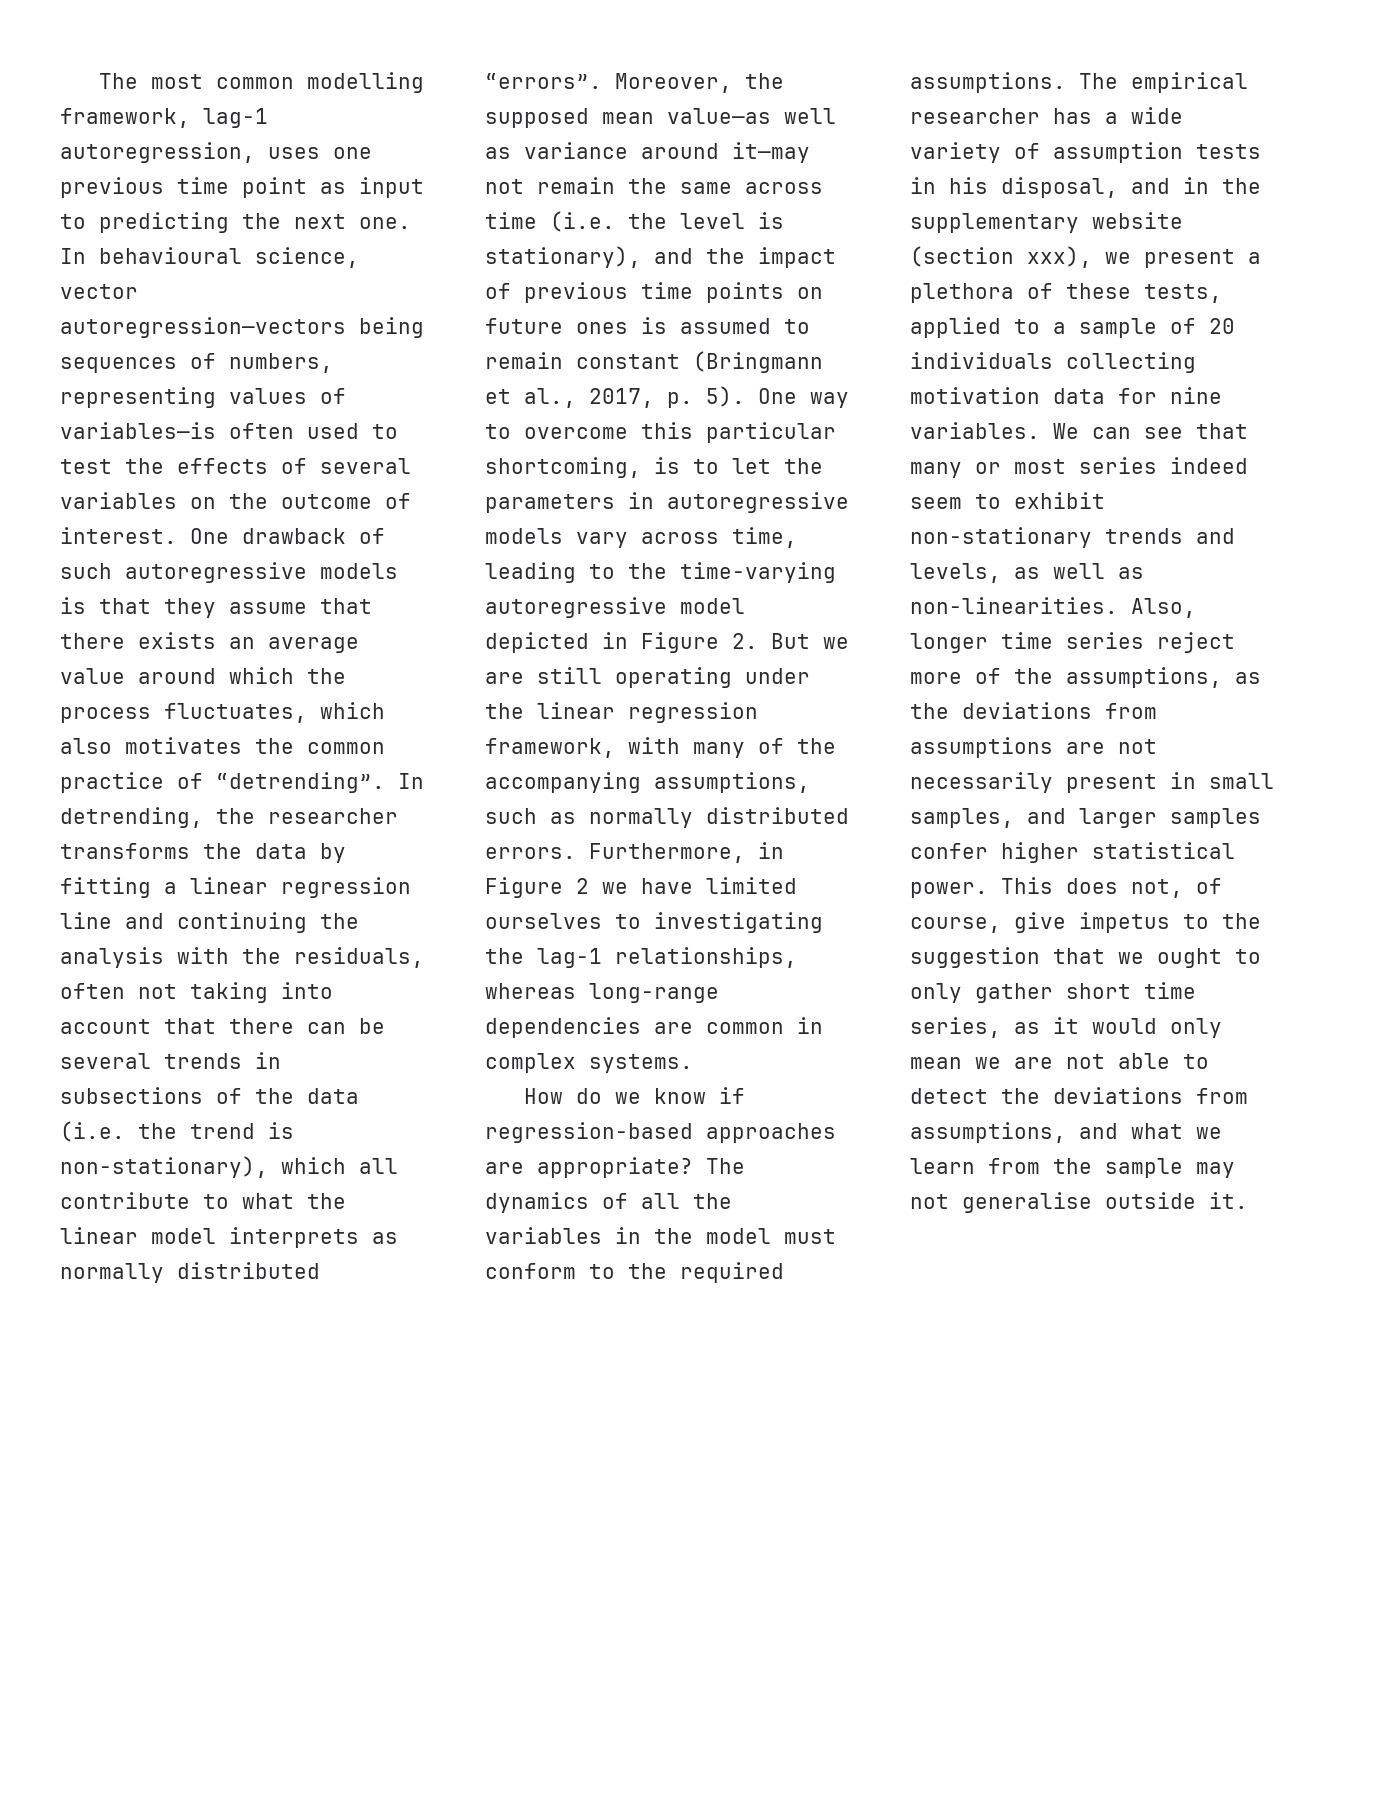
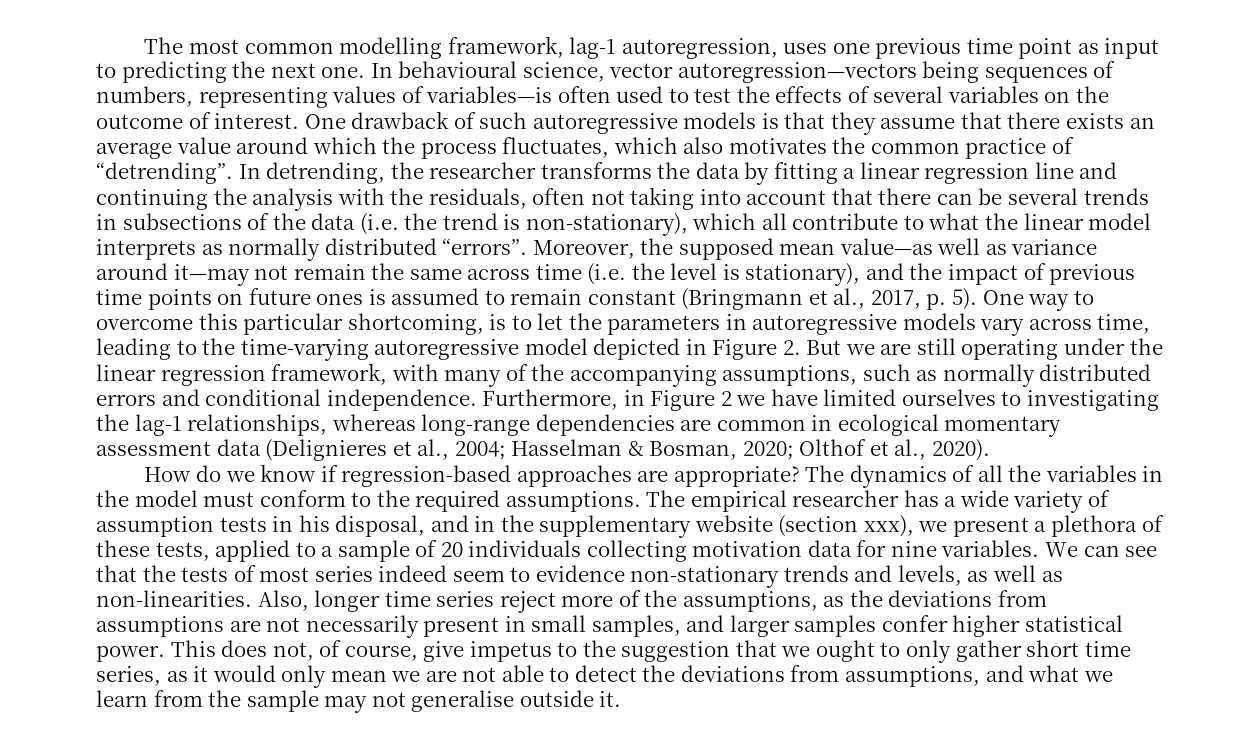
- One way to overcome this particular shortcoming, is to let the parameters in autoregressive models vary across time, leading to the time-varying autoregressive model depicted in Figure 2. But we are still operating under the linear regression framework, with many of the accompanying assumptions, such as normally distributed errors.
+ One way to overcome this particular shortcoming, is to let the parameters in autoregressive models vary across time, leading to the time-varying autoregressive model depicted in Figure 2. But we are still operating under the linear regression framework, with many of the accompanying assumptions, such as normally distributed errors and conditional independence.
- Furthermore, in Figure 2 we have limited ourselves to investigating the lag-1 relationships, whereas long-range dependencies are common in complex systems.
+ Furthermore, in Figure 2 we have limited ourselves to investigating the lag-1 relationships, whereas long-range dependencies are common in ecological momentary assessment data (Delignieres et al., 2004; Hasselman & Bosman, 2020; Olthof et al., 2020).
- We can see that many or most series indeed seem to exhibit non-stationary trends and levels, as well as non-linearities.
+ We can see that the tests of most series indeed seem to evidence non-stationary trends and levels, as well as non-linearities.

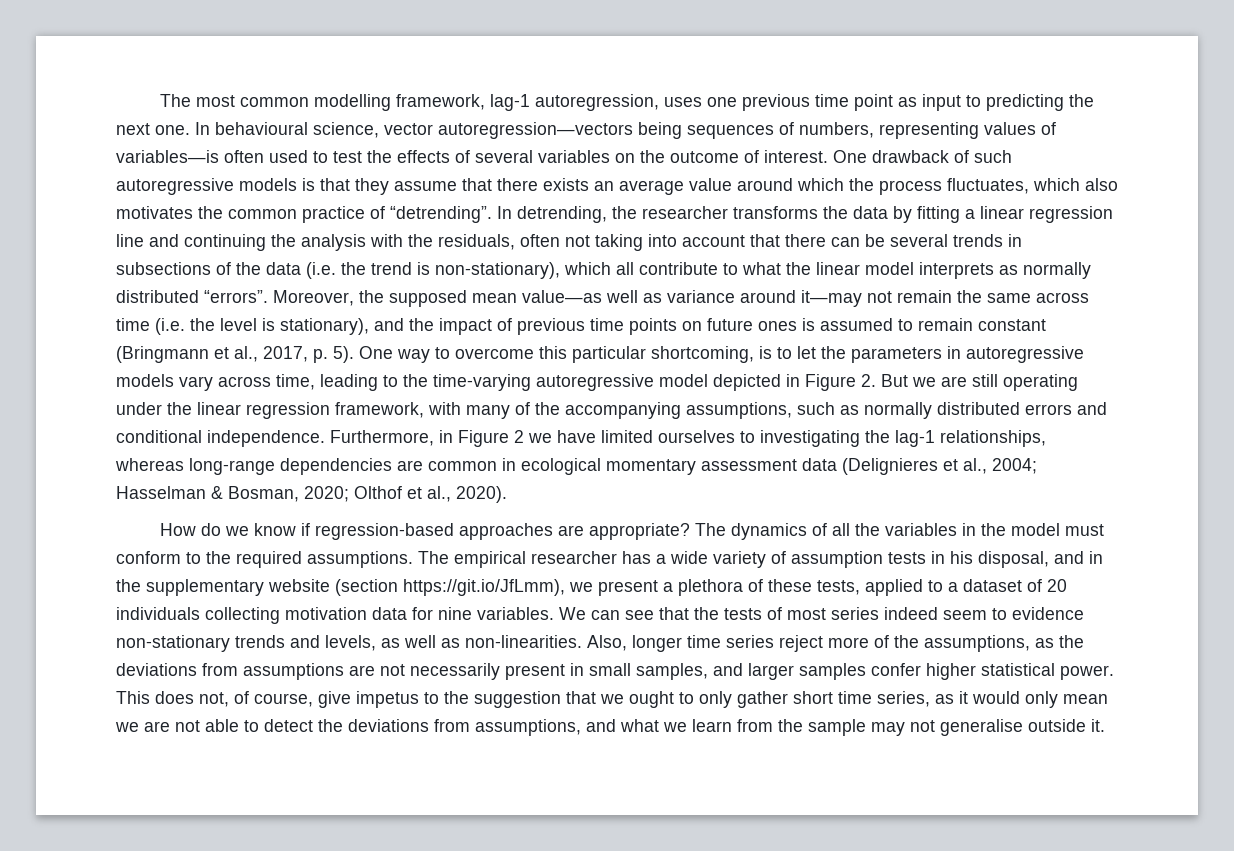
- The empirical researcher has a wide variety of assumption tests in his disposal, and in the supplementary website (section xxx), we present a plethora of these tests, applied to a sample of 20 individuals collecting motivation data for nine variables.
+ The empirical researcher has a wide variety of assumption tests in his disposal, and in the supplementary website (section https://git.io/JfLmm), we present a plethora of these tests, applied to a dataset of 20 individuals collecting motivation data for nine variables.

